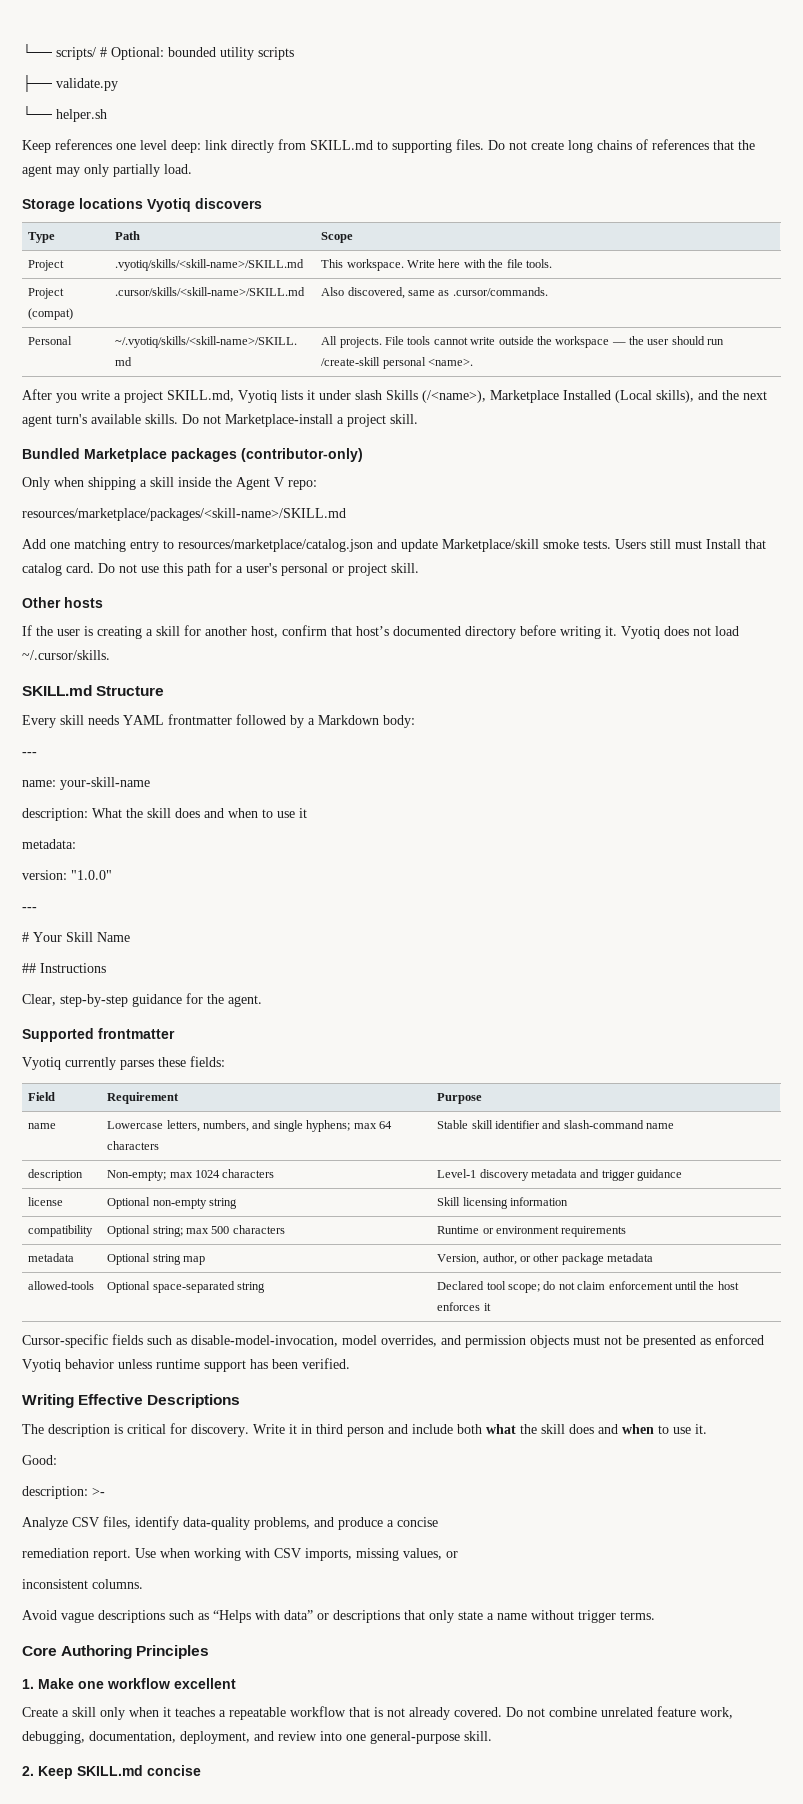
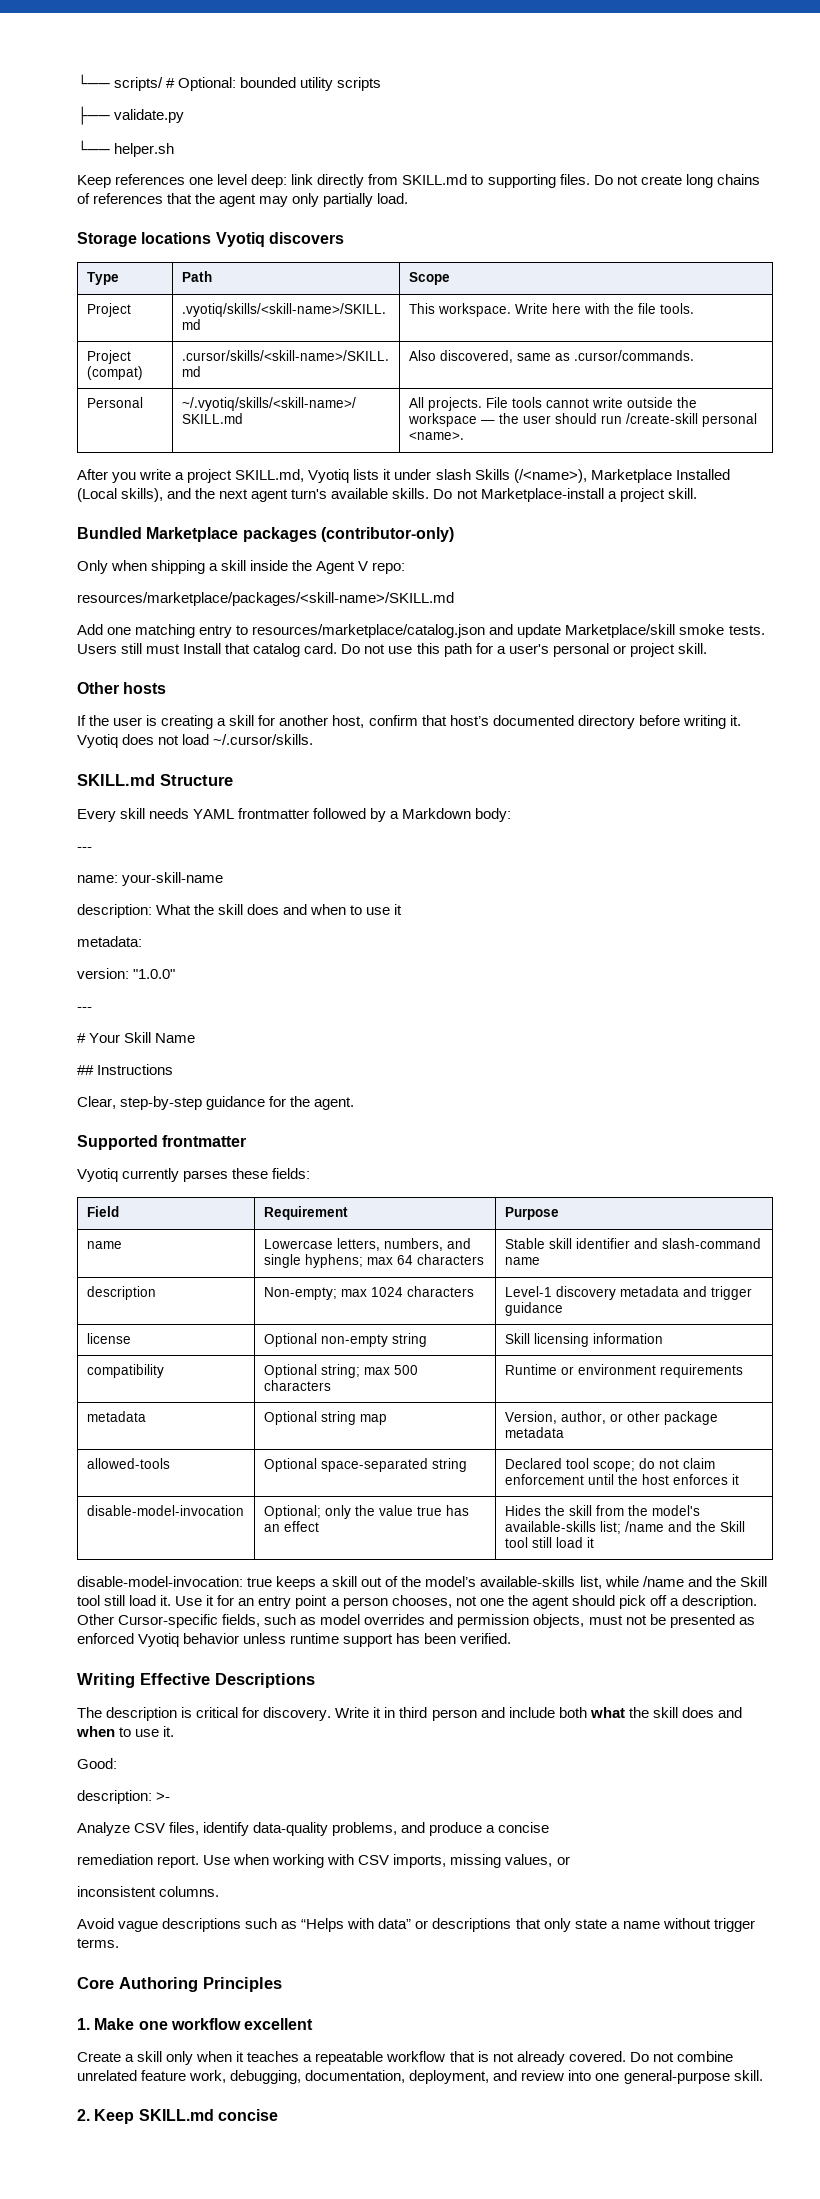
- Cursor-specific fields such as disable-model-invocation, model overrides, and permission objects must not be presented as enforced Vyotiq behavior unless runtime support has been verified.
+ disable-model-invocation | Optional; only the value true has an effect | Hides the skill from the model's available-skills list; /name and the Skill tool still load it
+ disable-model-invocation: true keeps a skill out of the model’s available-skills list, while /name and the Skill tool still load it. Use it for an entry point a person chooses, not one the agent should pick off a description. Other Cursor-specific fields, such as model overrides and permission objects, must not be presented as enforced Vyotiq behavior unless runtime support has been verified.

